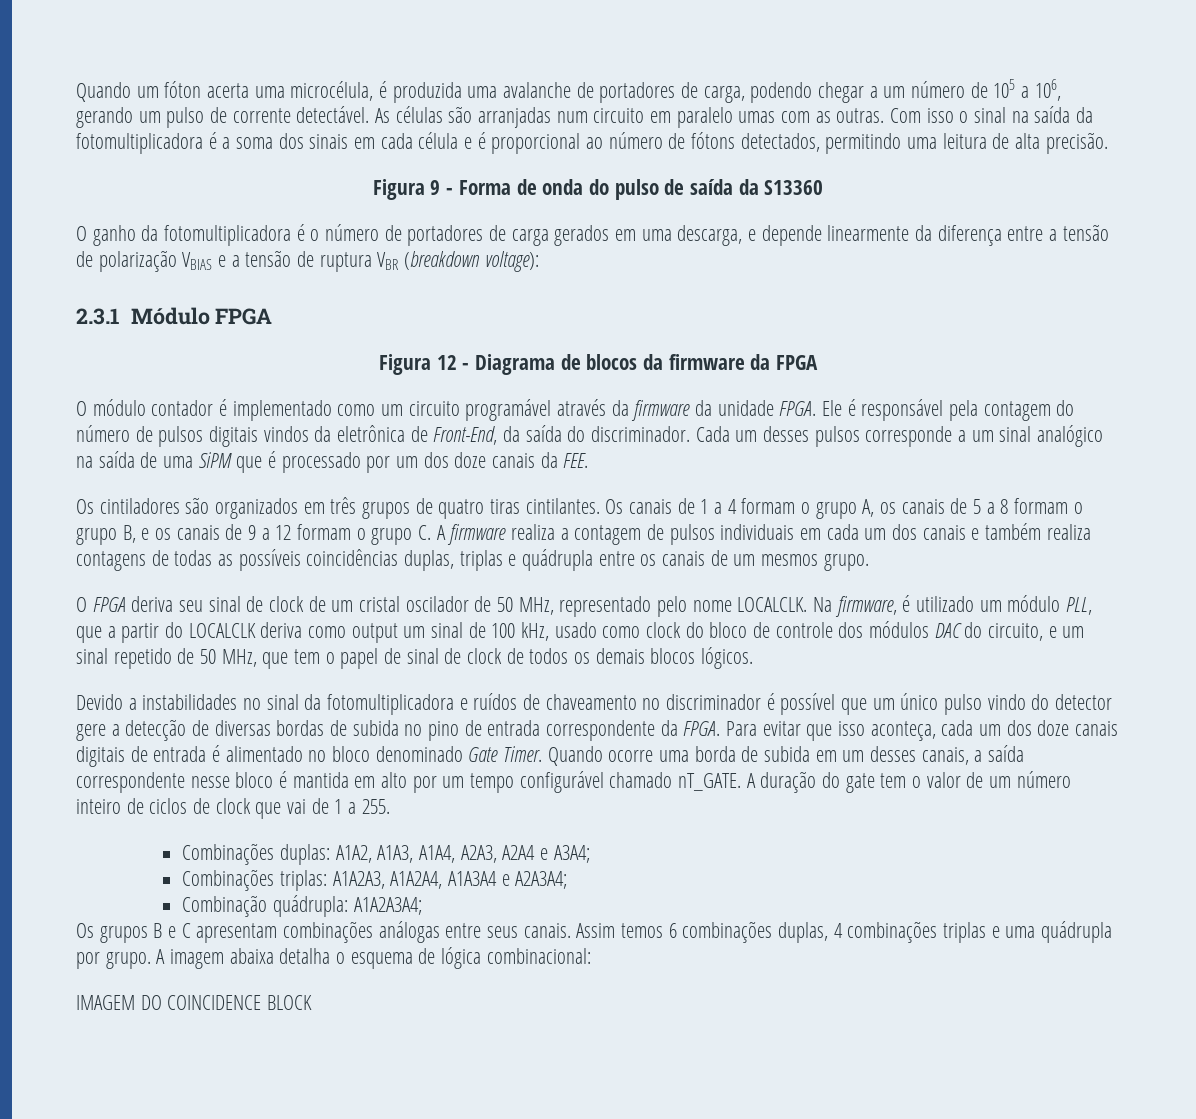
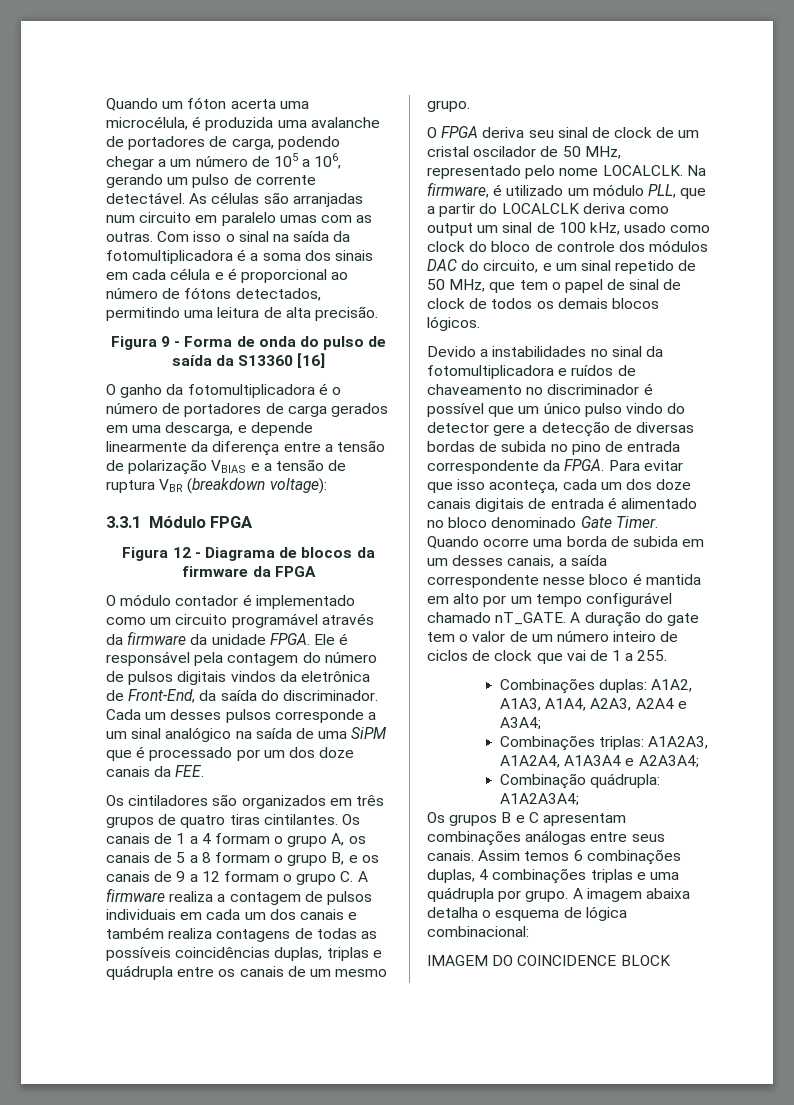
- Figura 9 - Forma de onda do pulso de saída da S13360
+ Figura 9 - Forma de onda do pulso de saída da S13360 [16]
- 2.3.1 Módulo FPGA
+ 3.3.1 Módulo FPGA
- Os canais de 1 a 4 formam o grupo A, os canais de 5 a 8 formam o grupo B, e os canais de 9 a 12 formam o grupo C. A firmware realiza a contagem de pulsos individuais em cada um dos canais e também realiza contagens de todas as possíveis coincidências duplas, triplas e quádrupla entre os canais de um mesmos grupo.
+ Os canais de 1 a 4 formam o grupo A, os canais de 5 a 8 formam o grupo B, e os canais de 9 a 12 formam o grupo C. A firmware realiza a contagem de pulsos individuais em cada um dos canais e também realiza contagens de todas as possíveis coincidências duplas, triplas e quádrupla entre os canais de um mesmo grupo.

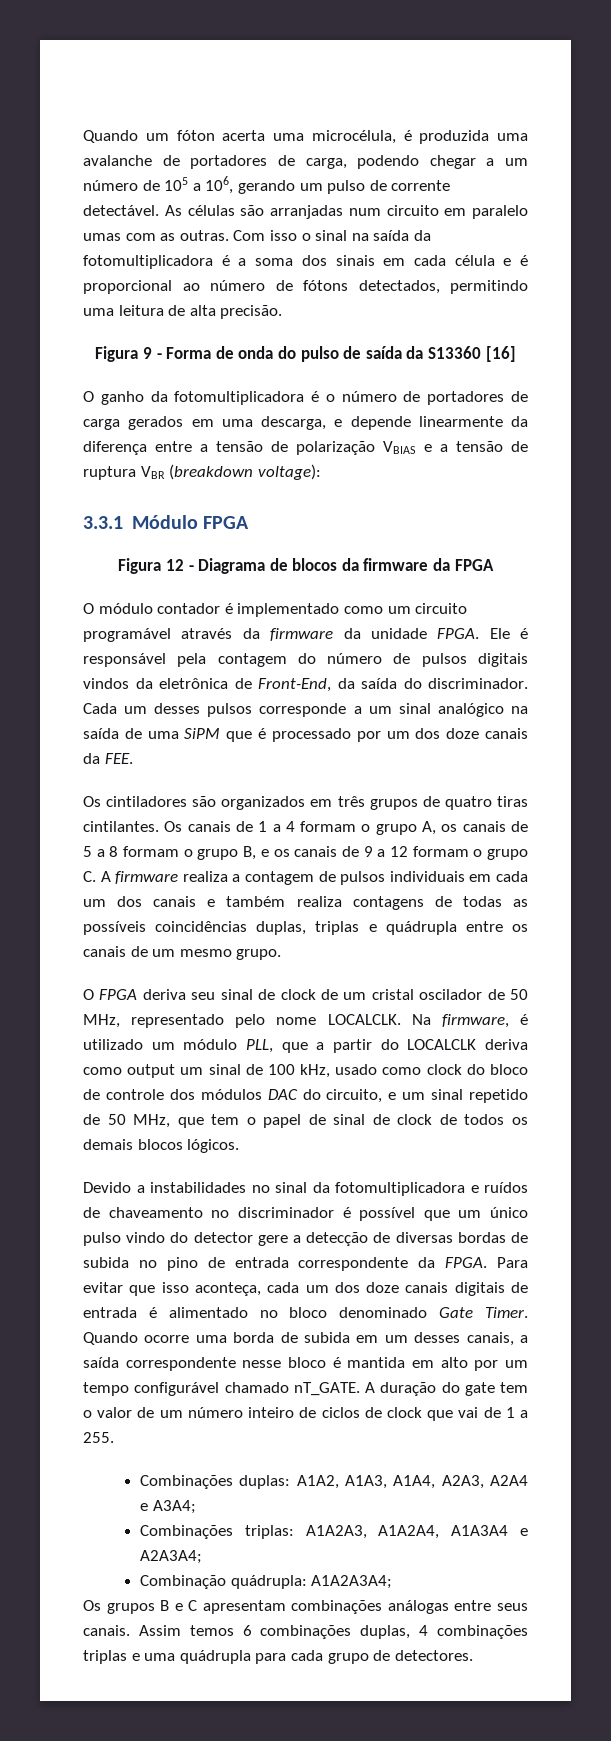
- Assim temos 6 combinações duplas, 4 combinações triplas e uma quádrupla por grupo. A imagem abaixa detalha o esquema de lógica combinacional:
- IMAGEM DO COINCIDENCE BLOCK
+ Assim temos 6 combinações duplas, 4 combinações triplas e uma quádrupla para cada grupo de detectores.

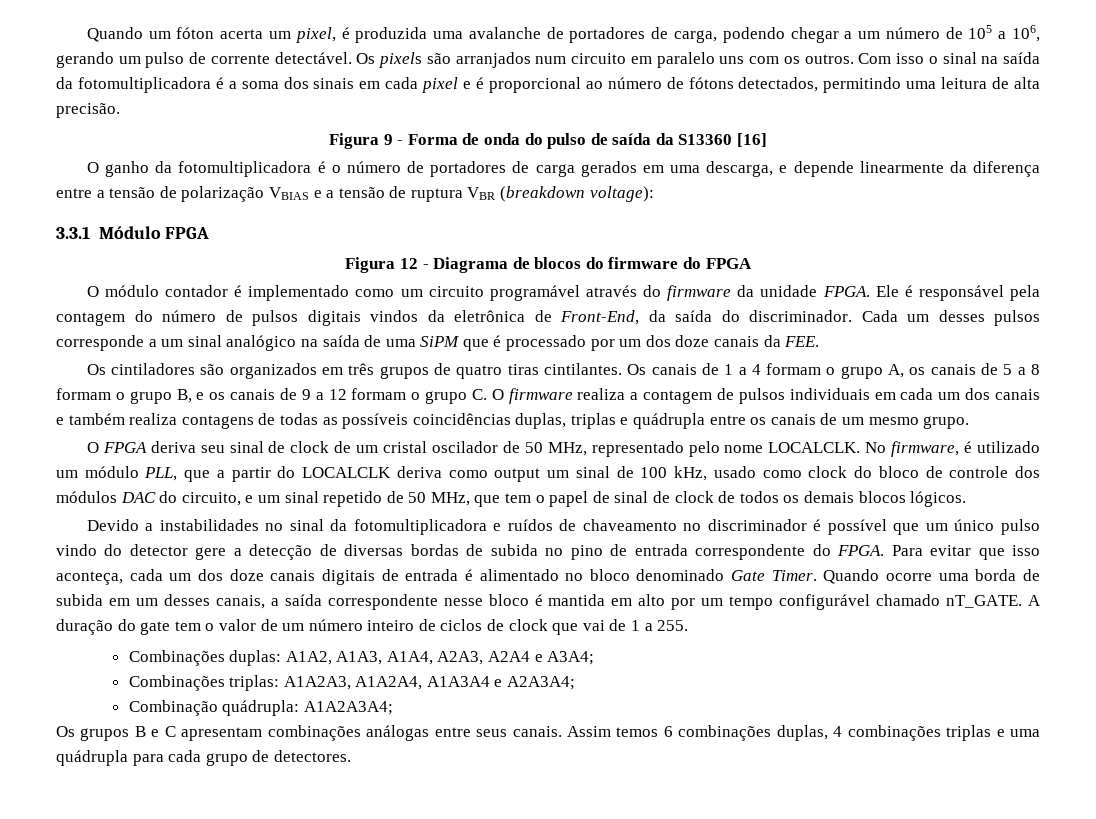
- Quando um fóton acerta uma microcélula, é produzida uma avalanche de portadores de carga, podendo chegar a um número de 105 a 106, gerando um pulso de corrente detectável.
+ Quando um fóton acerta um pixel, é produzida uma avalanche de portadores de carga, podendo chegar a um número de 105 a 106, gerando um pulso de corrente detectável.
- As células são arranjadas num circuito em paralelo umas com as outras.
+ Os pixels são arranjados num circuito em paralelo uns com os outros.
- Com isso o sinal na saída da fotomultiplicadora é a soma dos sinais em cada célula e é proporcional ao número de fótons detectados, permitindo uma leitura de alta precisão.
+ Com isso o sinal na saída da fotomultiplicadora é a soma dos sinais em cada pixel e é proporcional ao número de fótons detectados, permitindo uma leitura de alta precisão.
- Figura 12 - Diagrama de blocos da firmware da FPGA
+ Figura 12 - Diagrama de blocos do firmware do FPGA
- O módulo contador é implementado como um circuito programável através da firmware da unidade FPGA.
+ O módulo contador é implementado como um circuito programável através do firmware da unidade FPGA.
- Os canais de 1 a 4 formam o grupo A, os canais de 5 a 8 formam o grupo B, e os canais de 9 a 12 formam o grupo C. A firmware realiza a contagem de pulsos individuais em cada um dos canais e também realiza contagens de todas as possíveis coincidências duplas, triplas e quádrupla entre os canais de um mesmo grupo.
+ Os canais de 1 a 4 formam o grupo A, os canais de 5 a 8 formam o grupo B, e os canais de 9 a 12 formam o grupo C. O firmware realiza a contagem de pulsos individuais em cada um dos canais e também realiza contagens de todas as possíveis coincidências duplas, triplas e quádrupla entre os canais de um mesmo grupo.
- Na firmware, é utilizado um módulo PLL, que a partir do LOCALCLK deriva como output um sinal de 100 kHz, usado como clock do bloco de controle dos módulos DAC do circuito, e um sinal repetido de 50 MHz, que tem o papel de sinal de clock de todos os demais blocos lógicos.
+ No firmware, é utilizado um módulo PLL, que a partir do LOCALCLK deriva como output um sinal de 100 kHz, usado como clock do bloco de controle dos módulos DAC do circuito, e um sinal repetido de 50 MHz, que tem o papel de sinal de clock de todos os demais blocos lógicos.
- Devido a instabilidades no sinal da fotomultiplicadora e ruídos de chaveamento no discriminador é possível que um único pulso vindo do detector gere a detecção de diversas bordas de subida no pino de entrada correspondente da FPGA.
+ Devido a instabilidades no sinal da fotomultiplicadora e ruídos de chaveamento no discriminador é possível que um único pulso vindo do detector gere a detecção de diversas bordas de subida no pino de entrada correspondente do FPGA.

